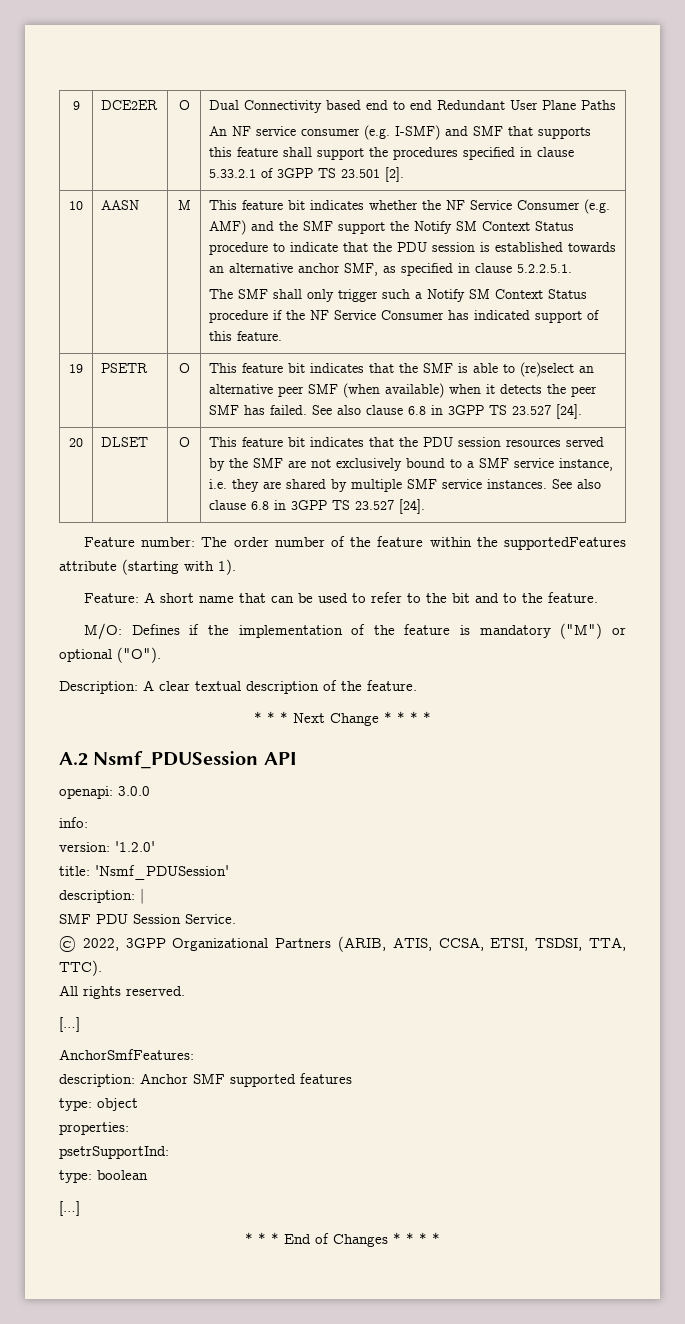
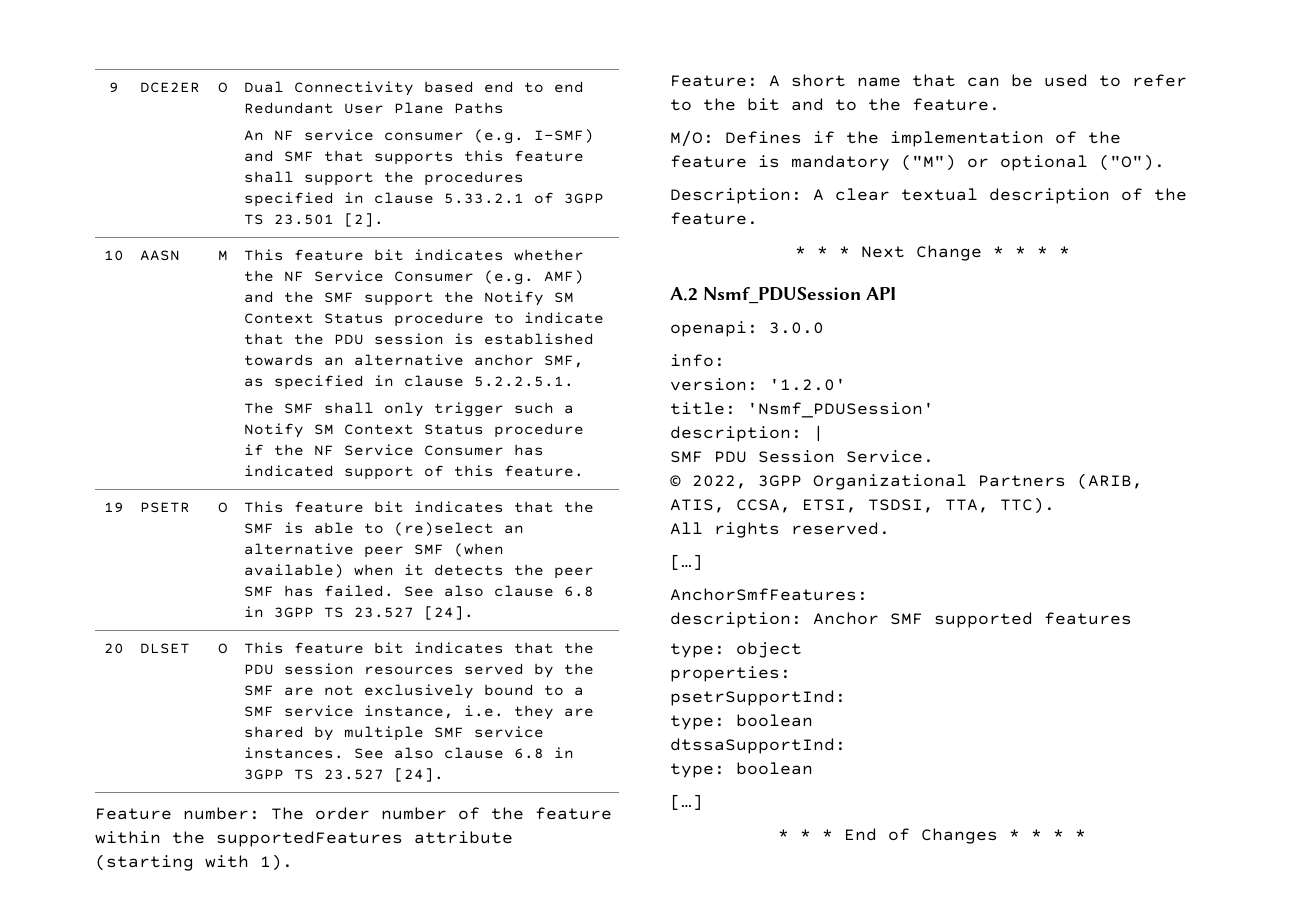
+ dtssaSupportInd:
+ type: boolean

